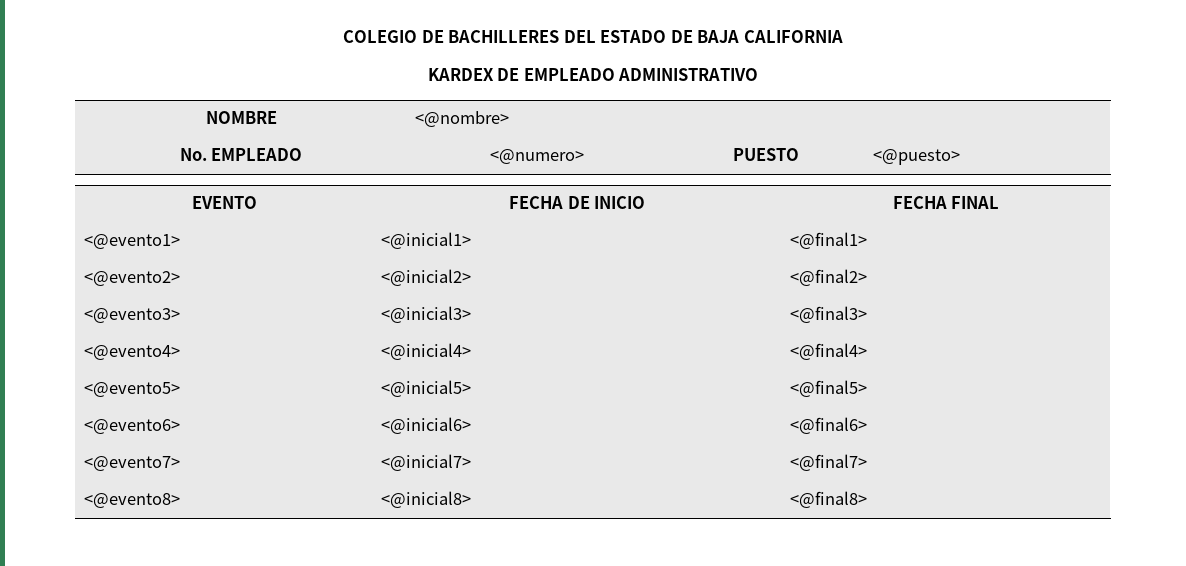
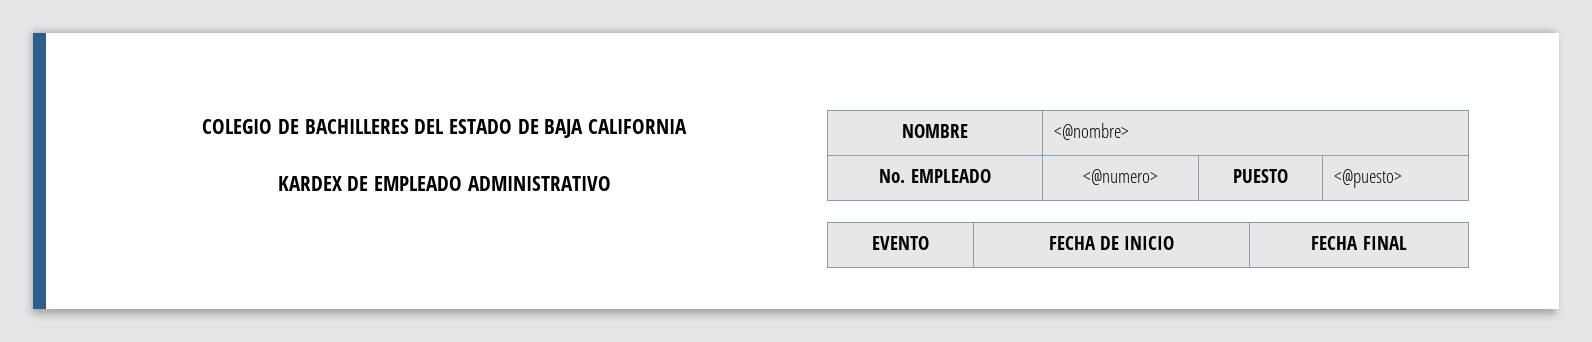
- <@evento1> | <@inicial1> | <@final1>
- <@evento2> | <@inicial2> | <@final2>
- <@evento3> | <@inicial3> | <@final3>
- <@evento4> | <@inicial4> | <@final4>
- <@evento5> | <@inicial5> | <@final5>
- <@evento6> | <@inicial6> | <@final6>
- <@evento7> | <@inicial7> | <@final7>
- <@evento8> | <@inicial8> | <@final8>

